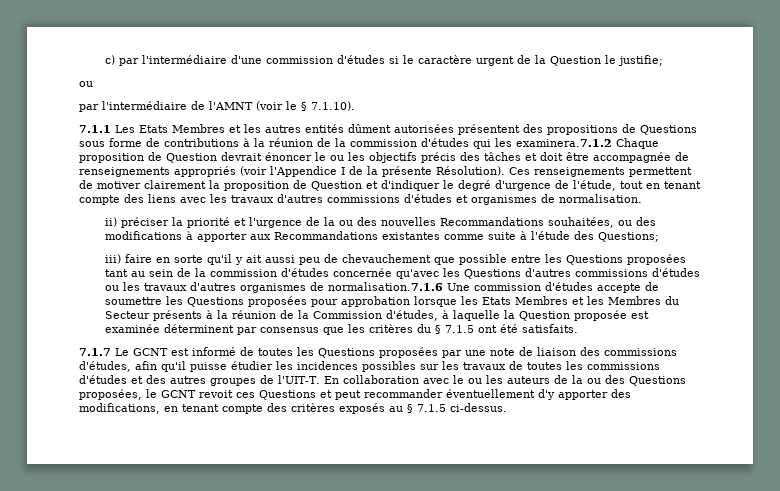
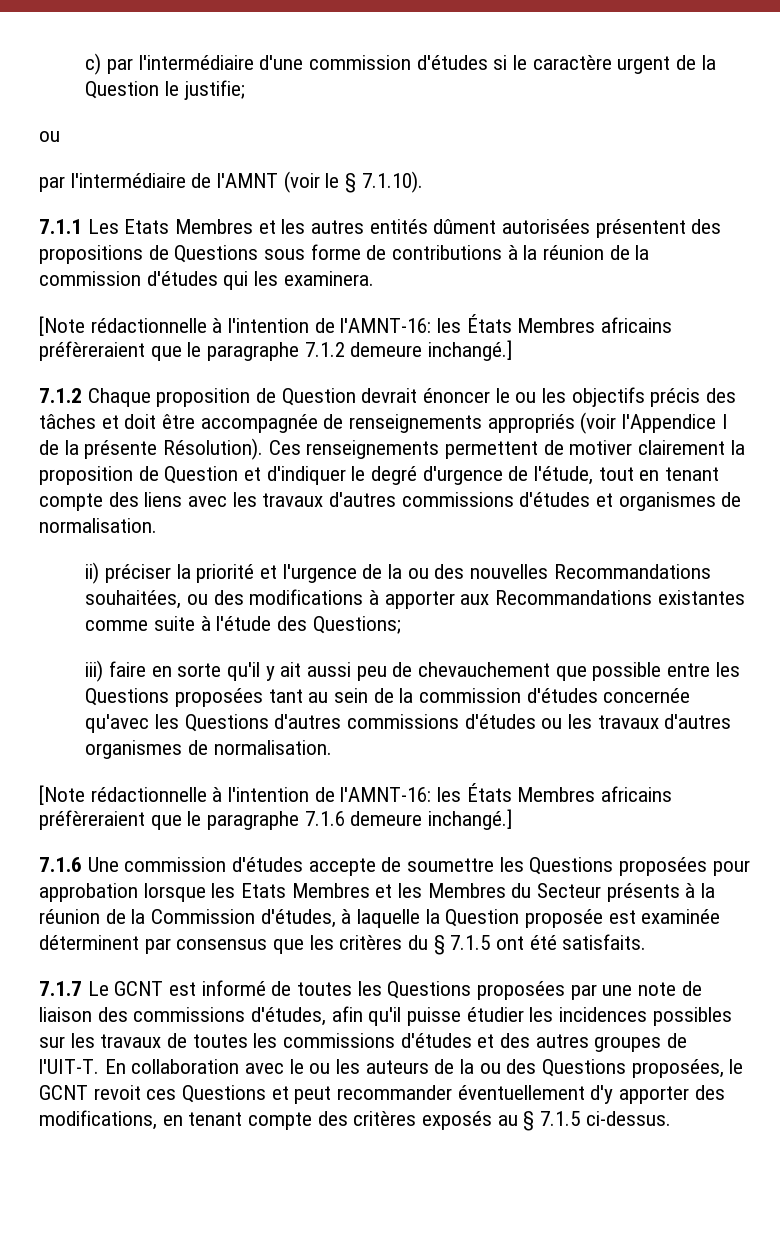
- 7.1.1 Les Etats Membres et les autres entités dûment autorisées présentent des propositions de Questions sous forme de contributions à la réunion de la commission d'études qui les examinera.7.1.2 Chaque proposition de Question devrait énoncer le ou les objectifs précis des tâches et doit être accompagnée de renseignements appropriés (voir l'Appendice I de la présente Résolution).
+ 7.1.1 Les Etats Membres et les autres entités dûment autorisées présentent des propositions de Questions sous forme de contributions à la réunion de la commission d'études qui les examinera.
+ [Note rédactionnelle à l'intention de l'AMNT-16: les États Membres africains préfèreraient que le paragraphe 7.1.2 demeure inchangé.]
+ 7.1.2 Chaque proposition de Question devrait énoncer le ou les objectifs précis des tâches et doit être accompagnée de renseignements appropriés (voir l'Appendice I de la présente Résolution).
- iii) faire en sorte qu'il y ait aussi peu de chevauchement que possible entre les Questions proposées tant au sein de la commission d'études concernée qu'avec les Questions d'autres commissions d'études ou les travaux d'autres organismes de normalisation.7.1.6 Une commission d'études accepte de soumettre les Questions proposées pour approbation lorsque les Etats Membres et les Membres du Secteur présents à la réunion de la Commission d'études, à laquelle la Question proposée est examinée déterminent par consensus que les critères du § 7.1.5 ont été satisfaits.
+ iii) faire en sorte qu'il y ait aussi peu de chevauchement que possible entre les Questions proposées tant au sein de la commission d'études concernée qu'avec les Questions d'autres commissions d'études ou les travaux d'autres organismes de normalisation.
+ [Note rédactionnelle à l'intention de l'AMNT-16: les États Membres africains préfèreraient que le paragraphe 7.1.6 demeure inchangé.]
+ 7.1.6 Une commission d'études accepte de soumettre les Questions proposées pour approbation lorsque les Etats Membres et les Membres du Secteur présents à la réunion de la Commission d'études, à laquelle la Question proposée est examinée déterminent par consensus que les critères du § 7.1.5 ont été satisfaits.

